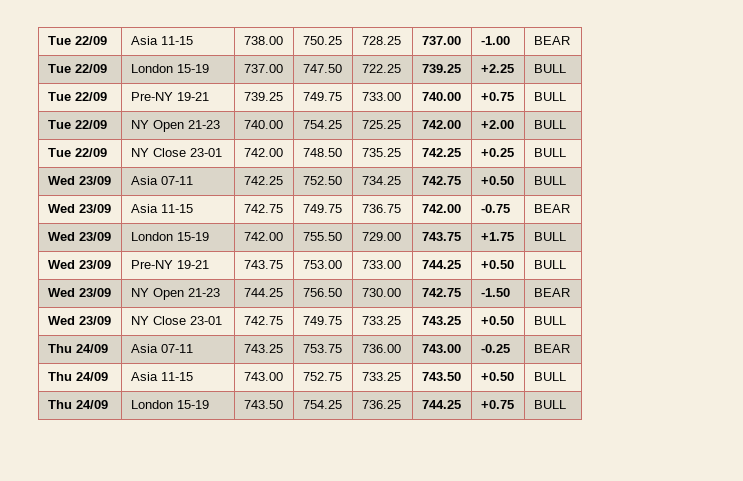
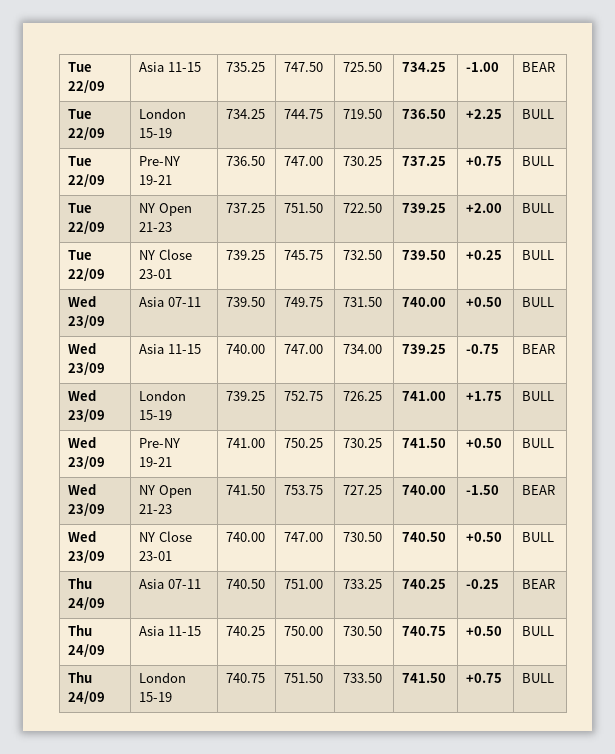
- Tue 22/09 | Asia 11-15 | 738.00 | 750.25 | 728.25 | 737.00 | -1.00 | BEAR
+ Tue 22/09 | Asia 11-15 | 735.25 | 747.50 | 725.50 | 734.25 | -1.00 | BEAR
- Tue 22/09 | London 15-19 | 737.00 | 747.50 | 722.25 | 739.25 | +2.25 | BULL
+ Tue 22/09 | London 15-19 | 734.25 | 744.75 | 719.50 | 736.50 | +2.25 | BULL
- Tue 22/09 | Pre-NY 19-21 | 739.25 | 749.75 | 733.00 | 740.00 | +0.75 | BULL
+ Tue 22/09 | Pre-NY 19-21 | 736.50 | 747.00 | 730.25 | 737.25 | +0.75 | BULL
- Tue 22/09 | NY Open 21-23 | 740.00 | 754.25 | 725.25 | 742.00 | +2.00 | BULL
+ Tue 22/09 | NY Open 21-23 | 737.25 | 751.50 | 722.50 | 739.25 | +2.00 | BULL
- Tue 22/09 | NY Close 23-01 | 742.00 | 748.50 | 735.25 | 742.25 | +0.25 | BULL
+ Tue 22/09 | NY Close 23-01 | 739.25 | 745.75 | 732.50 | 739.50 | +0.25 | BULL
- Wed 23/09 | Asia 07-11 | 742.25 | 752.50 | 734.25 | 742.75 | +0.50 | BULL
+ Wed 23/09 | Asia 07-11 | 739.50 | 749.75 | 731.50 | 740.00 | +0.50 | BULL
- Wed 23/09 | Asia 11-15 | 742.75 | 749.75 | 736.75 | 742.00 | -0.75 | BEAR
+ Wed 23/09 | Asia 11-15 | 740.00 | 747.00 | 734.00 | 739.25 | -0.75 | BEAR
- Wed 23/09 | London 15-19 | 742.00 | 755.50 | 729.00 | 743.75 | +1.75 | BULL
+ Wed 23/09 | London 15-19 | 739.25 | 752.75 | 726.25 | 741.00 | +1.75 | BULL
- Wed 23/09 | Pre-NY 19-21 | 743.75 | 753.00 | 733.00 | 744.25 | +0.50 | BULL
+ Wed 23/09 | Pre-NY 19-21 | 741.00 | 750.25 | 730.25 | 741.50 | +0.50 | BULL
- Wed 23/09 | NY Open 21-23 | 744.25 | 756.50 | 730.00 | 742.75 | -1.50 | BEAR
+ Wed 23/09 | NY Open 21-23 | 741.50 | 753.75 | 727.25 | 740.00 | -1.50 | BEAR
- Wed 23/09 | NY Close 23-01 | 742.75 | 749.75 | 733.25 | 743.25 | +0.50 | BULL
+ Wed 23/09 | NY Close 23-01 | 740.00 | 747.00 | 730.50 | 740.50 | +0.50 | BULL
- Thu 24/09 | Asia 07-11 | 743.25 | 753.75 | 736.00 | 743.00 | -0.25 | BEAR
+ Thu 24/09 | Asia 07-11 | 740.50 | 751.00 | 733.25 | 740.25 | -0.25 | BEAR
- Thu 24/09 | Asia 11-15 | 743.00 | 752.75 | 733.25 | 743.50 | +0.50 | BULL
+ Thu 24/09 | Asia 11-15 | 740.25 | 750.00 | 730.50 | 740.75 | +0.50 | BULL
- Thu 24/09 | London 15-19 | 743.50 | 754.25 | 736.25 | 744.25 | +0.75 | BULL
+ Thu 24/09 | London 15-19 | 740.75 | 751.50 | 733.50 | 741.50 | +0.75 | BULL

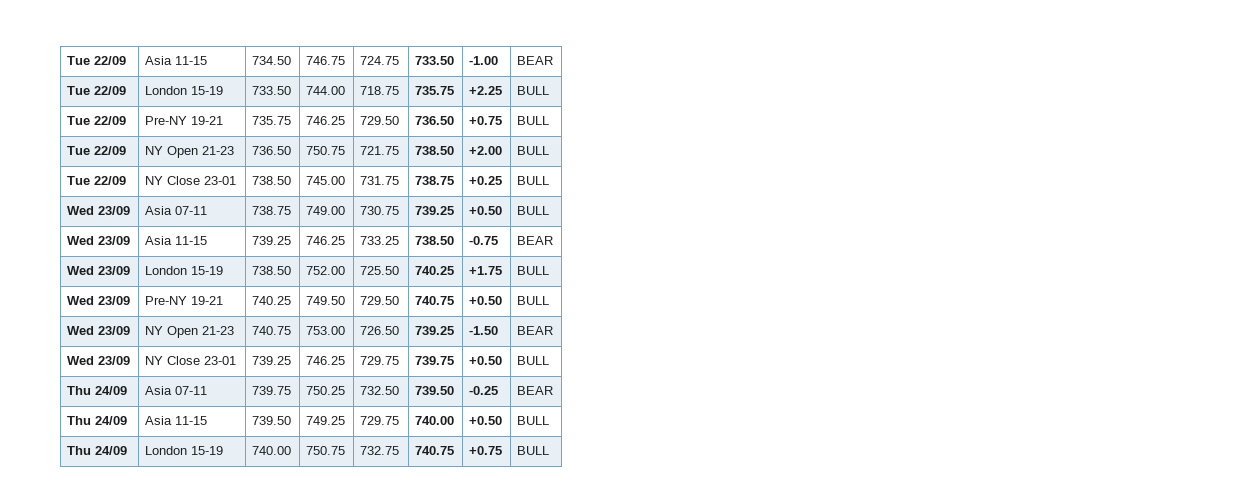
- Tue 22/09 | Asia 11-15 | 735.25 | 747.50 | 725.50 | 734.25 | -1.00 | BEAR
+ Tue 22/09 | Asia 11-15 | 734.50 | 746.75 | 724.75 | 733.50 | -1.00 | BEAR
- Tue 22/09 | London 15-19 | 734.25 | 744.75 | 719.50 | 736.50 | +2.25 | BULL
+ Tue 22/09 | London 15-19 | 733.50 | 744.00 | 718.75 | 735.75 | +2.25 | BULL
- Tue 22/09 | Pre-NY 19-21 | 736.50 | 747.00 | 730.25 | 737.25 | +0.75 | BULL
+ Tue 22/09 | Pre-NY 19-21 | 735.75 | 746.25 | 729.50 | 736.50 | +0.75 | BULL
- Tue 22/09 | NY Open 21-23 | 737.25 | 751.50 | 722.50 | 739.25 | +2.00 | BULL
+ Tue 22/09 | NY Open 21-23 | 736.50 | 750.75 | 721.75 | 738.50 | +2.00 | BULL
- Tue 22/09 | NY Close 23-01 | 739.25 | 745.75 | 732.50 | 739.50 | +0.25 | BULL
+ Tue 22/09 | NY Close 23-01 | 738.50 | 745.00 | 731.75 | 738.75 | +0.25 | BULL
- Wed 23/09 | Asia 07-11 | 739.50 | 749.75 | 731.50 | 740.00 | +0.50 | BULL
+ Wed 23/09 | Asia 07-11 | 738.75 | 749.00 | 730.75 | 739.25 | +0.50 | BULL
- Wed 23/09 | Asia 11-15 | 740.00 | 747.00 | 734.00 | 739.25 | -0.75 | BEAR
+ Wed 23/09 | Asia 11-15 | 739.25 | 746.25 | 733.25 | 738.50 | -0.75 | BEAR
- Wed 23/09 | London 15-19 | 739.25 | 752.75 | 726.25 | 741.00 | +1.75 | BULL
+ Wed 23/09 | London 15-19 | 738.50 | 752.00 | 725.50 | 740.25 | +1.75 | BULL
- Wed 23/09 | Pre-NY 19-21 | 741.00 | 750.25 | 730.25 | 741.50 | +0.50 | BULL
+ Wed 23/09 | Pre-NY 19-21 | 740.25 | 749.50 | 729.50 | 740.75 | +0.50 | BULL
- Wed 23/09 | NY Open 21-23 | 741.50 | 753.75 | 727.25 | 740.00 | -1.50 | BEAR
+ Wed 23/09 | NY Open 21-23 | 740.75 | 753.00 | 726.50 | 739.25 | -1.50 | BEAR
- Wed 23/09 | NY Close 23-01 | 740.00 | 747.00 | 730.50 | 740.50 | +0.50 | BULL
+ Wed 23/09 | NY Close 23-01 | 739.25 | 746.25 | 729.75 | 739.75 | +0.50 | BULL
- Thu 24/09 | Asia 07-11 | 740.50 | 751.00 | 733.25 | 740.25 | -0.25 | BEAR
+ Thu 24/09 | Asia 07-11 | 739.75 | 750.25 | 732.50 | 739.50 | -0.25 | BEAR
- Thu 24/09 | Asia 11-15 | 740.25 | 750.00 | 730.50 | 740.75 | +0.50 | BULL
+ Thu 24/09 | Asia 11-15 | 739.50 | 749.25 | 729.75 | 740.00 | +0.50 | BULL
- Thu 24/09 | London 15-19 | 740.75 | 751.50 | 733.50 | 741.50 | +0.75 | BULL
+ Thu 24/09 | London 15-19 | 740.00 | 750.75 | 732.75 | 740.75 | +0.75 | BULL

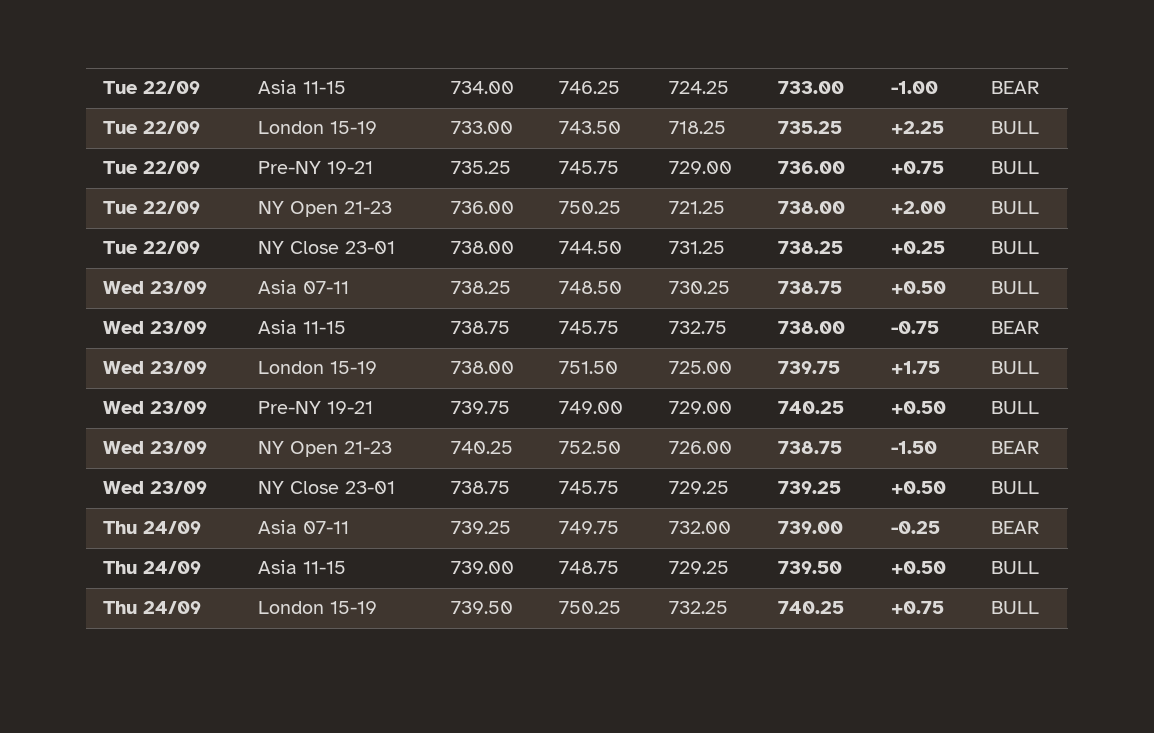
- Tue 22/09 | Asia 11-15 | 734.50 | 746.75 | 724.75 | 733.50 | -1.00 | BEAR
+ Tue 22/09 | Asia 11-15 | 734.00 | 746.25 | 724.25 | 733.00 | -1.00 | BEAR
- Tue 22/09 | London 15-19 | 733.50 | 744.00 | 718.75 | 735.75 | +2.25 | BULL
+ Tue 22/09 | London 15-19 | 733.00 | 743.50 | 718.25 | 735.25 | +2.25 | BULL
- Tue 22/09 | Pre-NY 19-21 | 735.75 | 746.25 | 729.50 | 736.50 | +0.75 | BULL
+ Tue 22/09 | Pre-NY 19-21 | 735.25 | 745.75 | 729.00 | 736.00 | +0.75 | BULL
- Tue 22/09 | NY Open 21-23 | 736.50 | 750.75 | 721.75 | 738.50 | +2.00 | BULL
+ Tue 22/09 | NY Open 21-23 | 736.00 | 750.25 | 721.25 | 738.00 | +2.00 | BULL
- Tue 22/09 | NY Close 23-01 | 738.50 | 745.00 | 731.75 | 738.75 | +0.25 | BULL
+ Tue 22/09 | NY Close 23-01 | 738.00 | 744.50 | 731.25 | 738.25 | +0.25 | BULL
- Wed 23/09 | Asia 07-11 | 738.75 | 749.00 | 730.75 | 739.25 | +0.50 | BULL
+ Wed 23/09 | Asia 07-11 | 738.25 | 748.50 | 730.25 | 738.75 | +0.50 | BULL
- Wed 23/09 | Asia 11-15 | 739.25 | 746.25 | 733.25 | 738.50 | -0.75 | BEAR
+ Wed 23/09 | Asia 11-15 | 738.75 | 745.75 | 732.75 | 738.00 | -0.75 | BEAR
- Wed 23/09 | London 15-19 | 738.50 | 752.00 | 725.50 | 740.25 | +1.75 | BULL
+ Wed 23/09 | London 15-19 | 738.00 | 751.50 | 725.00 | 739.75 | +1.75 | BULL
- Wed 23/09 | Pre-NY 19-21 | 740.25 | 749.50 | 729.50 | 740.75 | +0.50 | BULL
+ Wed 23/09 | Pre-NY 19-21 | 739.75 | 749.00 | 729.00 | 740.25 | +0.50 | BULL
- Wed 23/09 | NY Open 21-23 | 740.75 | 753.00 | 726.50 | 739.25 | -1.50 | BEAR
+ Wed 23/09 | NY Open 21-23 | 740.25 | 752.50 | 726.00 | 738.75 | -1.50 | BEAR
- Wed 23/09 | NY Close 23-01 | 739.25 | 746.25 | 729.75 | 739.75 | +0.50 | BULL
+ Wed 23/09 | NY Close 23-01 | 738.75 | 745.75 | 729.25 | 739.25 | +0.50 | BULL
- Thu 24/09 | Asia 07-11 | 739.75 | 750.25 | 732.50 | 739.50 | -0.25 | BEAR
+ Thu 24/09 | Asia 07-11 | 739.25 | 749.75 | 732.00 | 739.00 | -0.25 | BEAR
- Thu 24/09 | Asia 11-15 | 739.50 | 749.25 | 729.75 | 740.00 | +0.50 | BULL
+ Thu 24/09 | Asia 11-15 | 739.00 | 748.75 | 729.25 | 739.50 | +0.50 | BULL
- Thu 24/09 | London 15-19 | 740.00 | 750.75 | 732.75 | 740.75 | +0.75 | BULL
+ Thu 24/09 | London 15-19 | 739.50 | 750.25 | 732.25 | 740.25 | +0.75 | BULL

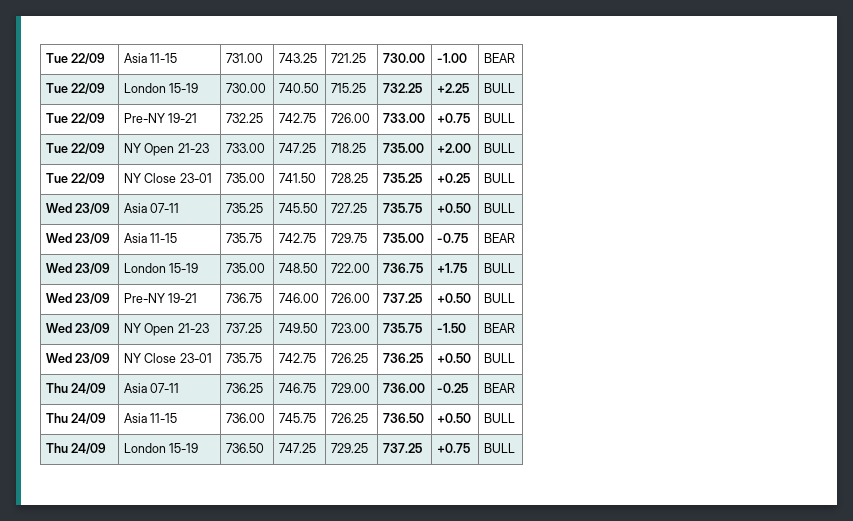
- Tue 22/09 | Asia 11-15 | 734.00 | 746.25 | 724.25 | 733.00 | -1.00 | BEAR
+ Tue 22/09 | Asia 11-15 | 731.00 | 743.25 | 721.25 | 730.00 | -1.00 | BEAR
- Tue 22/09 | London 15-19 | 733.00 | 743.50 | 718.25 | 735.25 | +2.25 | BULL
+ Tue 22/09 | London 15-19 | 730.00 | 740.50 | 715.25 | 732.25 | +2.25 | BULL
- Tue 22/09 | Pre-NY 19-21 | 735.25 | 745.75 | 729.00 | 736.00 | +0.75 | BULL
+ Tue 22/09 | Pre-NY 19-21 | 732.25 | 742.75 | 726.00 | 733.00 | +0.75 | BULL
- Tue 22/09 | NY Open 21-23 | 736.00 | 750.25 | 721.25 | 738.00 | +2.00 | BULL
+ Tue 22/09 | NY Open 21-23 | 733.00 | 747.25 | 718.25 | 735.00 | +2.00 | BULL
- Tue 22/09 | NY Close 23-01 | 738.00 | 744.50 | 731.25 | 738.25 | +0.25 | BULL
+ Tue 22/09 | NY Close 23-01 | 735.00 | 741.50 | 728.25 | 735.25 | +0.25 | BULL
- Wed 23/09 | Asia 07-11 | 738.25 | 748.50 | 730.25 | 738.75 | +0.50 | BULL
+ Wed 23/09 | Asia 07-11 | 735.25 | 745.50 | 727.25 | 735.75 | +0.50 | BULL
- Wed 23/09 | Asia 11-15 | 738.75 | 745.75 | 732.75 | 738.00 | -0.75 | BEAR
+ Wed 23/09 | Asia 11-15 | 735.75 | 742.75 | 729.75 | 735.00 | -0.75 | BEAR
- Wed 23/09 | London 15-19 | 738.00 | 751.50 | 725.00 | 739.75 | +1.75 | BULL
+ Wed 23/09 | London 15-19 | 735.00 | 748.50 | 722.00 | 736.75 | +1.75 | BULL
- Wed 23/09 | Pre-NY 19-21 | 739.75 | 749.00 | 729.00 | 740.25 | +0.50 | BULL
+ Wed 23/09 | Pre-NY 19-21 | 736.75 | 746.00 | 726.00 | 737.25 | +0.50 | BULL
- Wed 23/09 | NY Open 21-23 | 740.25 | 752.50 | 726.00 | 738.75 | -1.50 | BEAR
+ Wed 23/09 | NY Open 21-23 | 737.25 | 749.50 | 723.00 | 735.75 | -1.50 | BEAR
- Wed 23/09 | NY Close 23-01 | 738.75 | 745.75 | 729.25 | 739.25 | +0.50 | BULL
+ Wed 23/09 | NY Close 23-01 | 735.75 | 742.75 | 726.25 | 736.25 | +0.50 | BULL
- Thu 24/09 | Asia 07-11 | 739.25 | 749.75 | 732.00 | 739.00 | -0.25 | BEAR
+ Thu 24/09 | Asia 07-11 | 736.25 | 746.75 | 729.00 | 736.00 | -0.25 | BEAR
- Thu 24/09 | Asia 11-15 | 739.00 | 748.75 | 729.25 | 739.50 | +0.50 | BULL
+ Thu 24/09 | Asia 11-15 | 736.00 | 745.75 | 726.25 | 736.50 | +0.50 | BULL
- Thu 24/09 | London 15-19 | 739.50 | 750.25 | 732.25 | 740.25 | +0.75 | BULL
+ Thu 24/09 | London 15-19 | 736.50 | 747.25 | 729.25 | 737.25 | +0.75 | BULL

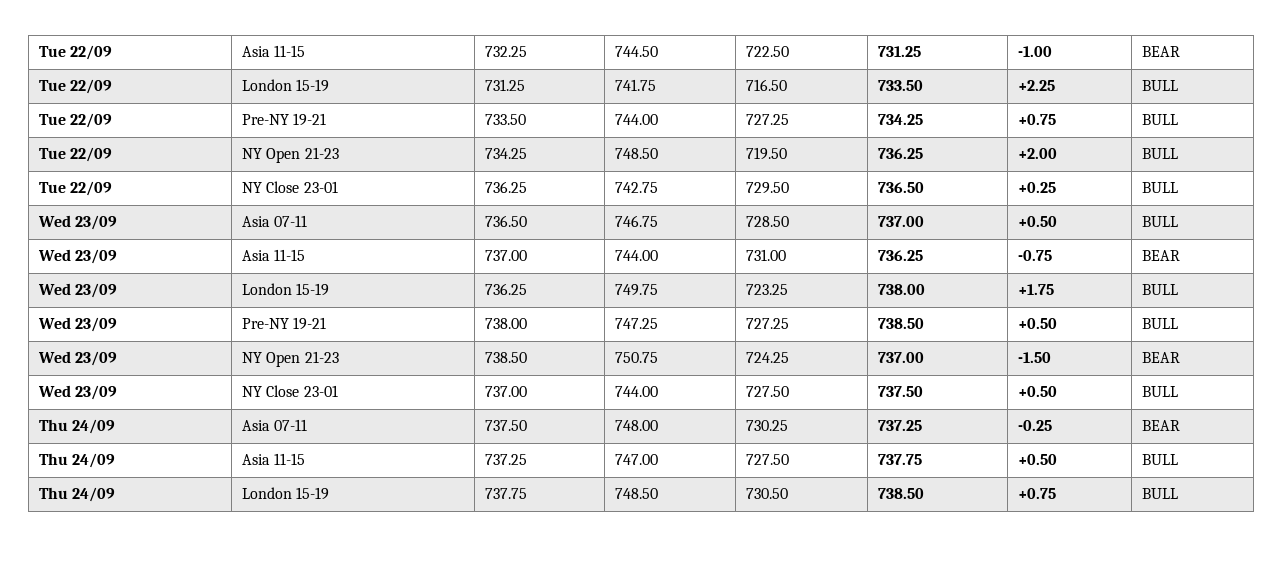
- Tue 22/09 | Asia 11-15 | 731.00 | 743.25 | 721.25 | 730.00 | -1.00 | BEAR
+ Tue 22/09 | Asia 11-15 | 732.25 | 744.50 | 722.50 | 731.25 | -1.00 | BEAR
- Tue 22/09 | London 15-19 | 730.00 | 740.50 | 715.25 | 732.25 | +2.25 | BULL
+ Tue 22/09 | London 15-19 | 731.25 | 741.75 | 716.50 | 733.50 | +2.25 | BULL
- Tue 22/09 | Pre-NY 19-21 | 732.25 | 742.75 | 726.00 | 733.00 | +0.75 | BULL
+ Tue 22/09 | Pre-NY 19-21 | 733.50 | 744.00 | 727.25 | 734.25 | +0.75 | BULL
- Tue 22/09 | NY Open 21-23 | 733.00 | 747.25 | 718.25 | 735.00 | +2.00 | BULL
+ Tue 22/09 | NY Open 21-23 | 734.25 | 748.50 | 719.50 | 736.25 | +2.00 | BULL
- Tue 22/09 | NY Close 23-01 | 735.00 | 741.50 | 728.25 | 735.25 | +0.25 | BULL
+ Tue 22/09 | NY Close 23-01 | 736.25 | 742.75 | 729.50 | 736.50 | +0.25 | BULL
- Wed 23/09 | Asia 07-11 | 735.25 | 745.50 | 727.25 | 735.75 | +0.50 | BULL
+ Wed 23/09 | Asia 07-11 | 736.50 | 746.75 | 728.50 | 737.00 | +0.50 | BULL
- Wed 23/09 | Asia 11-15 | 735.75 | 742.75 | 729.75 | 735.00 | -0.75 | BEAR
+ Wed 23/09 | Asia 11-15 | 737.00 | 744.00 | 731.00 | 736.25 | -0.75 | BEAR
- Wed 23/09 | London 15-19 | 735.00 | 748.50 | 722.00 | 736.75 | +1.75 | BULL
+ Wed 23/09 | London 15-19 | 736.25 | 749.75 | 723.25 | 738.00 | +1.75 | BULL
- Wed 23/09 | Pre-NY 19-21 | 736.75 | 746.00 | 726.00 | 737.25 | +0.50 | BULL
+ Wed 23/09 | Pre-NY 19-21 | 738.00 | 747.25 | 727.25 | 738.50 | +0.50 | BULL
- Wed 23/09 | NY Open 21-23 | 737.25 | 749.50 | 723.00 | 735.75 | -1.50 | BEAR
+ Wed 23/09 | NY Open 21-23 | 738.50 | 750.75 | 724.25 | 737.00 | -1.50 | BEAR
- Wed 23/09 | NY Close 23-01 | 735.75 | 742.75 | 726.25 | 736.25 | +0.50 | BULL
+ Wed 23/09 | NY Close 23-01 | 737.00 | 744.00 | 727.50 | 737.50 | +0.50 | BULL
- Thu 24/09 | Asia 07-11 | 736.25 | 746.75 | 729.00 | 736.00 | -0.25 | BEAR
+ Thu 24/09 | Asia 07-11 | 737.50 | 748.00 | 730.25 | 737.25 | -0.25 | BEAR
- Thu 24/09 | Asia 11-15 | 736.00 | 745.75 | 726.25 | 736.50 | +0.50 | BULL
+ Thu 24/09 | Asia 11-15 | 737.25 | 747.00 | 727.50 | 737.75 | +0.50 | BULL
- Thu 24/09 | London 15-19 | 736.50 | 747.25 | 729.25 | 737.25 | +0.75 | BULL
+ Thu 24/09 | London 15-19 | 737.75 | 748.50 | 730.50 | 738.50 | +0.75 | BULL

